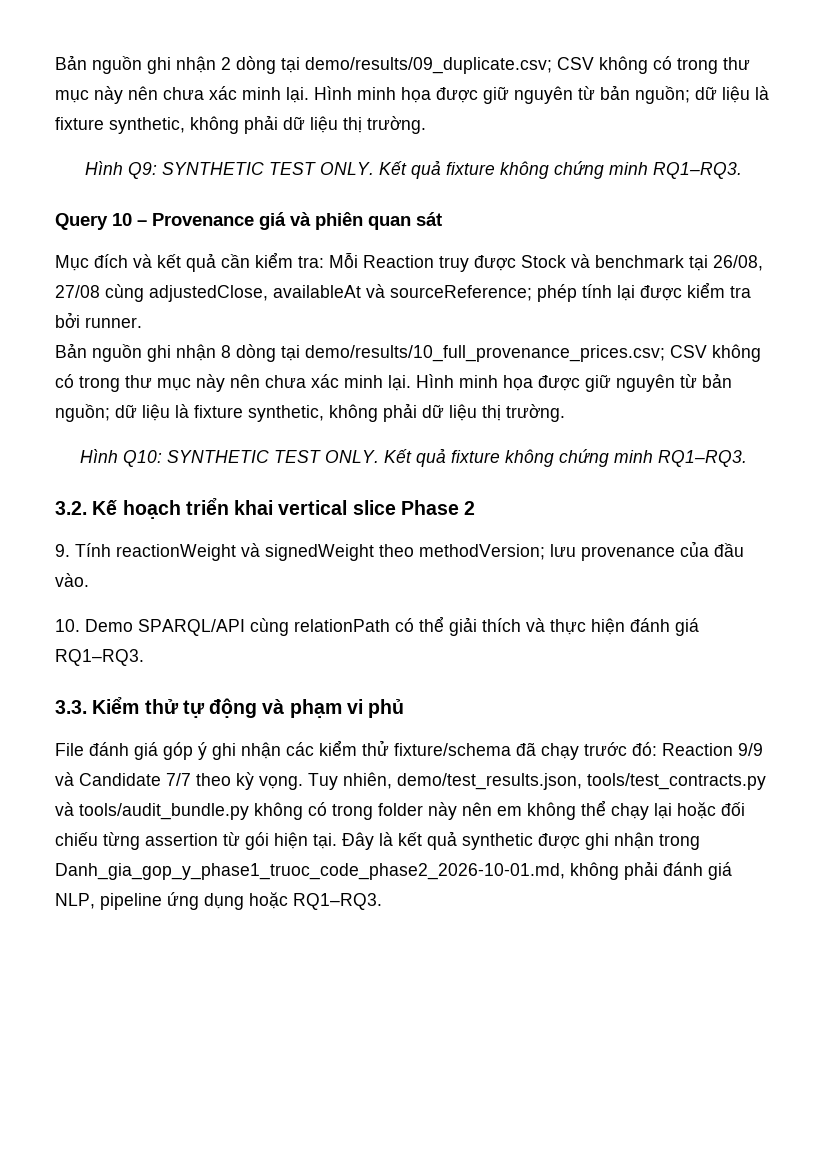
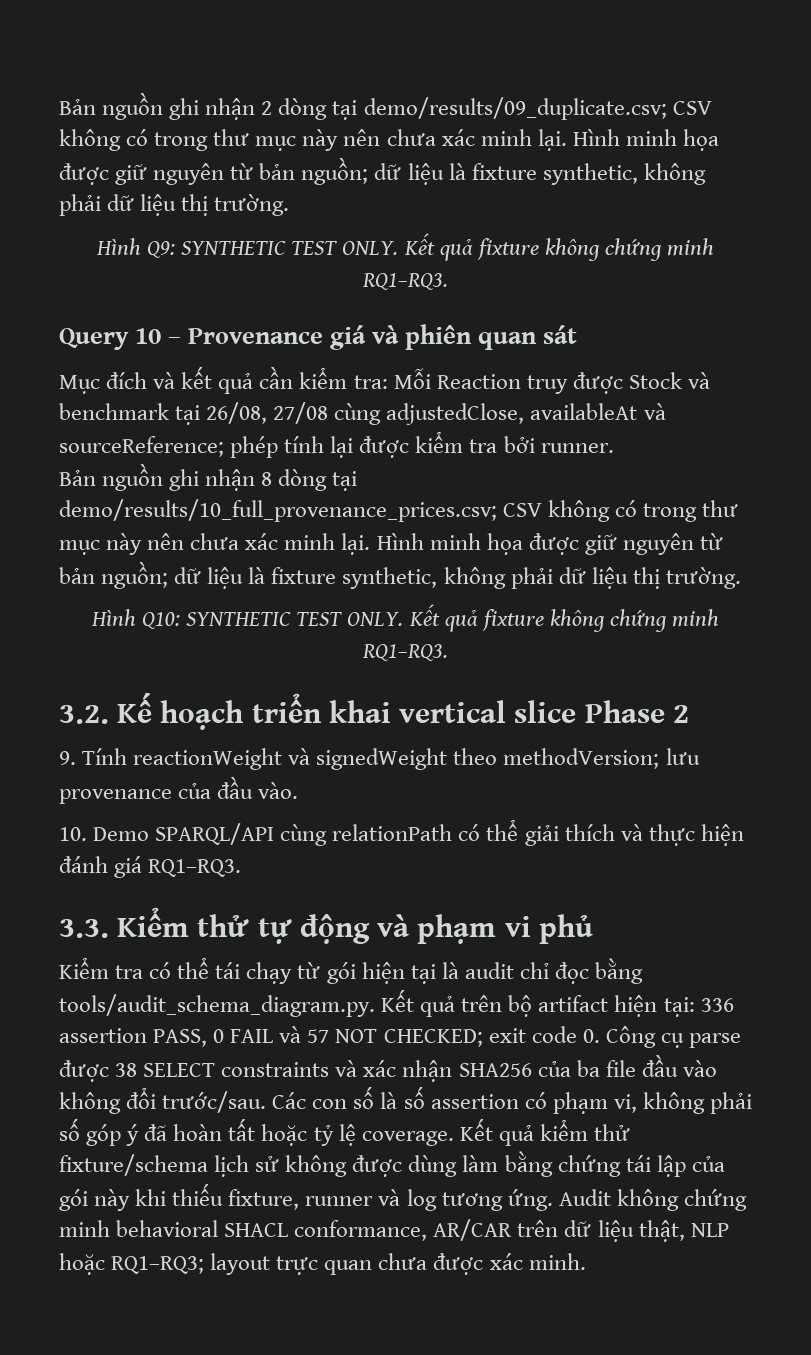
- File đánh giá góp ý ghi nhận các kiểm thử fixture/schema đã chạy trước đó: Reaction 9/9 và Candidate 7/7 theo kỳ vọng. Tuy nhiên, demo/test_results.json, tools/test_contracts.py và tools/audit_bundle.py không có trong folder này nên em không thể chạy lại hoặc đối chiếu từng assertion từ gói hiện tại. Đây là kết quả synthetic được ghi nhận trong Danh_gia_gop_y_phase1_truoc_code_phase2_2026-10-01.md, không phải đánh giá NLP, pipeline ứng dụng hoặc RQ1–RQ3.
+ Kiểm tra có thể tái chạy từ gói hiện tại là audit chỉ đọc bằng tools/audit_schema_diagram.py. Kết quả trên bộ artifact hiện tại: 336 assertion PASS, 0 FAIL và 57 NOT CHECKED; exit code 0. Công cụ parse được 38 SELECT constraints và xác nhận SHA256 của ba file đầu vào không đổi trước/sau. Các con số là số assertion có phạm vi, không phải số góp ý đã hoàn tất hoặc tỷ lệ coverage. Kết quả kiểm thử fixture/schema lịch sử không được dùng làm bằng chứng tái lập của gói này khi thiếu fixture, runner và log tương ứng. Audit không chứng minh behavioral SHACL conformance, AR/CAR trên dữ liệu thật, NLP hoặc RQ1–RQ3; layout trực quan chưa được xác minh.

